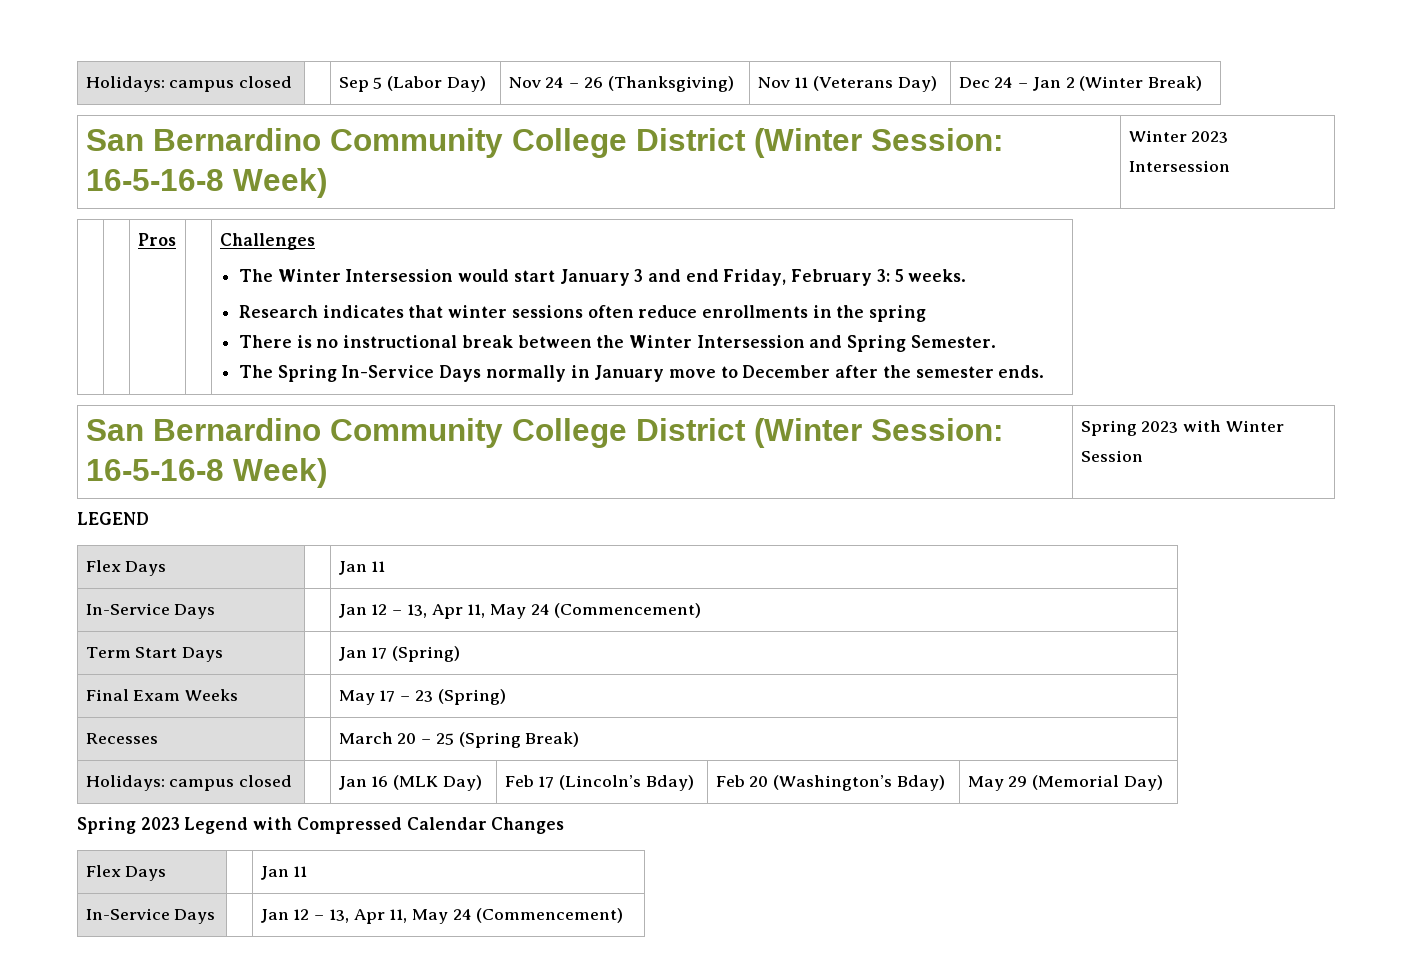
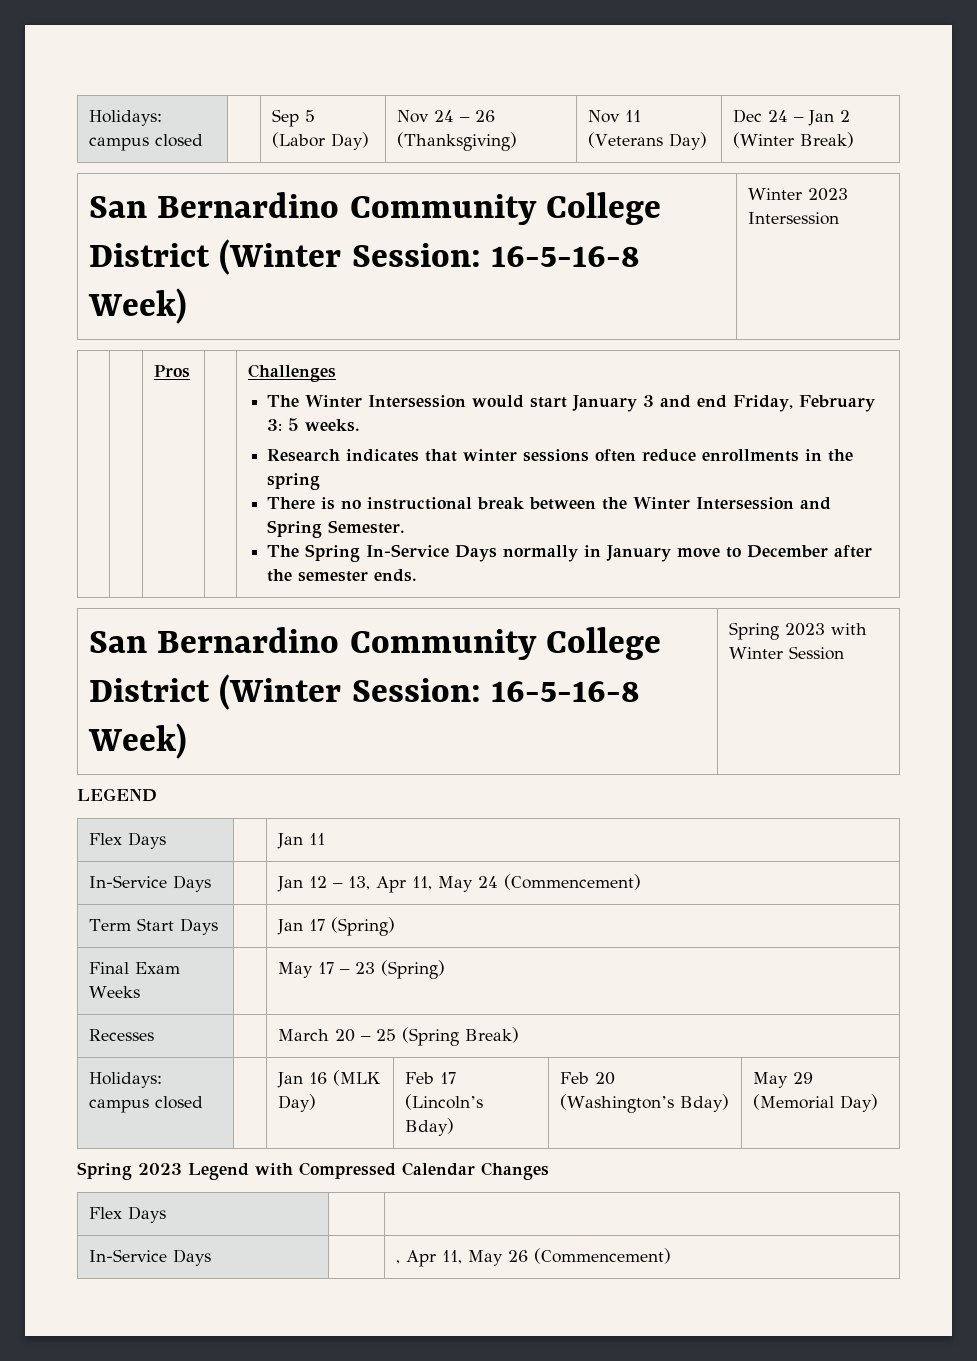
  Spring 2023 Legend with Compressed Calendar Changes
- Flex Days | | Jan 11
- In-Service Days | | Jan 12 – 13, Apr 11, May 24 (Commencement)
+ Flex Days | |
+ In-Service Days | | , Apr 11, May 26 (Commencement)

